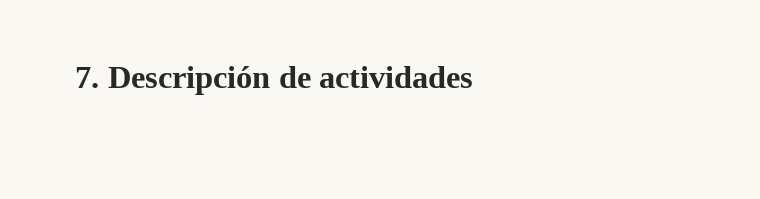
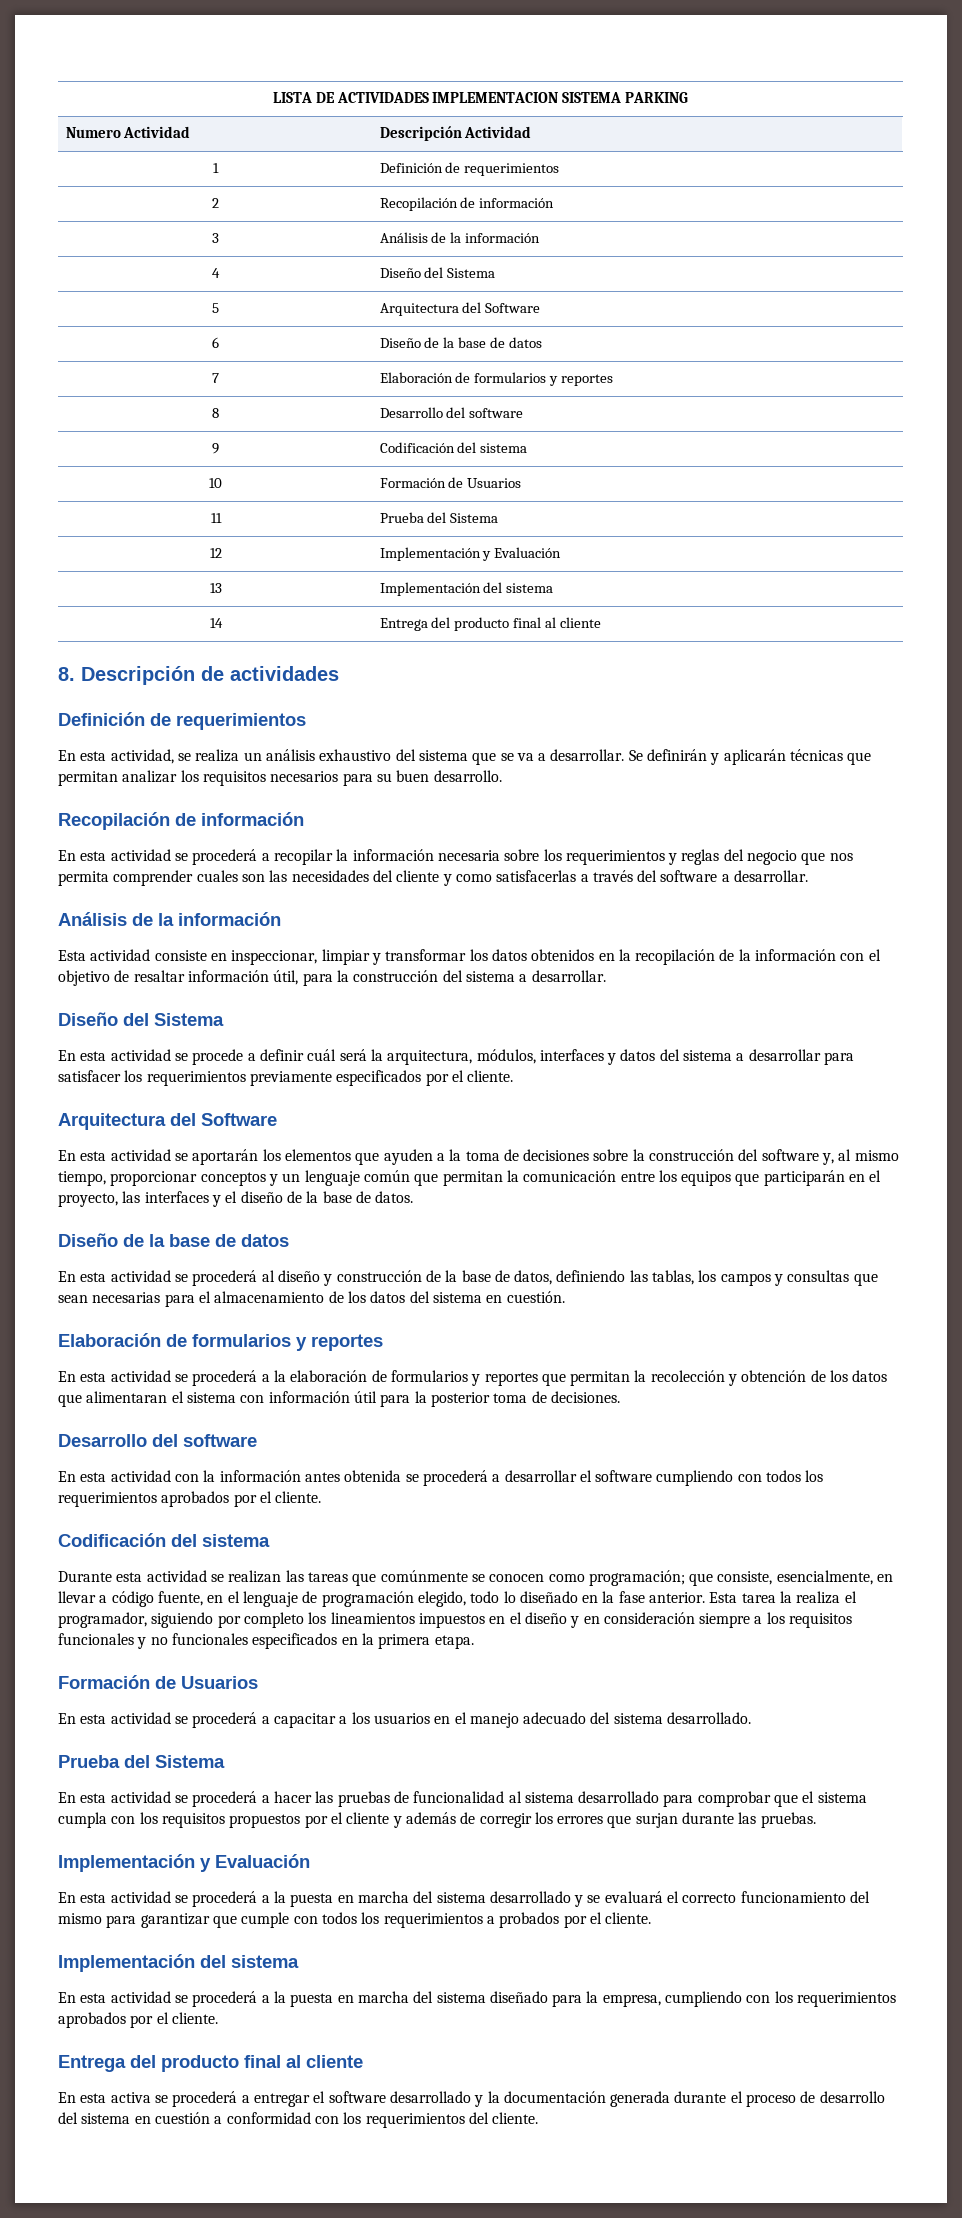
- 7. Descripción de actividades
+ LISTA DE ACTIVIDADES IMPLEMENTACION SISTEMA PARKING
+ Numero Actividad | Descripción Actividad
+ 1 | Definición de requerimientos
+ 2 | Recopilación de información
+ 3 | Análisis de la información
+ 4 | Diseño del Sistema
+ 5 | Arquitectura del Software
+ 6 | Diseño de la base de datos
+ 7 | Elaboración de formularios y reportes
+ 8 | Desarrollo del software
+ 9 | Codificación del sistema
+ 10 | Formación de Usuarios
+ 11 | Prueba del Sistema
+ 12 | Implementación y Evaluación
+ 13 | Implementación del sistema
+ 14 | Entrega del producto final al cliente
+ 8. Descripción de actividades
+ Definición de requerimientos
+ En esta actividad, se realiza un análisis exhaustivo del sistema que se va a desarrollar. Se definirán y aplicarán técnicas que permitan analizar los requisitos necesarios para su buen desarrollo.
+ Recopilación de información
+ En esta actividad se procederá a recopilar la información necesaria sobre los requerimientos y reglas del negocio que nos permita comprender cuales son las necesidades del cliente y como satisfacerlas a través del software a desarrollar.
+ Análisis de la información
+ Esta actividad consiste en inspeccionar, limpiar y transformar los datos obtenidos en la recopilación de la información con el objetivo de resaltar información útil, para la construcción del sistema a desarrollar.
+ Diseño del Sistema
+ En esta actividad se procede a definir cuál será la arquitectura, módulos, interfaces y datos del sistema a desarrollar para satisfacer los requerimientos previamente especificados por el cliente.
+ Arquitectura del Software
+ En esta actividad se aportarán los elementos que ayuden a la toma de decisiones sobre la construcción del software y, al mismo tiempo, proporcionar conceptos y un lenguaje común que permitan la comunicación entre los equipos que participarán en el proyecto, las interfaces y el diseño de la base de datos.
+ Diseño de la base de datos
+ En esta actividad se procederá al diseño y construcción de la base de datos, definiendo las tablas, los campos y consultas que sean necesarias para el almacenamiento de los datos del sistema en cuestión.
+ Elaboración de formularios y reportes
+ En esta actividad se procederá a la elaboración de formularios y reportes que permitan la recolección y obtención de los datos que alimentaran el sistema con información útil para la posterior toma de decisiones.
+ Desarrollo del software
+ En esta actividad con la información antes obtenida se procederá a desarrollar el software cumpliendo con todos los requerimientos aprobados por el cliente.
+ Codificación del sistema
+ Durante esta actividad se realizan las tareas que comúnmente se conocen como programación; que consiste, esencialmente, en llevar a código fuente, en el lenguaje de programación elegido, todo lo diseñado en la fase anterior. Esta tarea la realiza el programador, siguiendo por completo los lineamientos impuestos en el diseño y en consideración siempre a los requisitos funcionales y no funcionales especificados en la primera etapa.
+ Formación de Usuarios
+ En esta actividad se procederá a capacitar a los usuarios en el manejo adecuado del sistema desarrollado.
+ Prueba del Sistema
+ En esta actividad se procederá a hacer las pruebas de funcionalidad al sistema desarrollado para comprobar que el sistema cumpla con los requisitos propuestos por el cliente y además de corregir los errores que surjan durante las pruebas.
+ Implementación y Evaluación
+ En esta actividad se procederá a la puesta en marcha del sistema desarrollado y se evaluará el correcto funcionamiento del mismo para garantizar que cumple con todos los requerimientos a probados por el cliente.
+ Implementación del sistema
+ En esta actividad se procederá a la puesta en marcha del sistema diseñado para la empresa, cumpliendo con los requerimientos aprobados por el cliente.
+ Entrega del producto final al cliente
+ En esta activa se procederá a entregar el software desarrollado y la documentación generada durante el proceso de desarrollo del sistema en cuestión a conformidad con los requerimientos del cliente.

